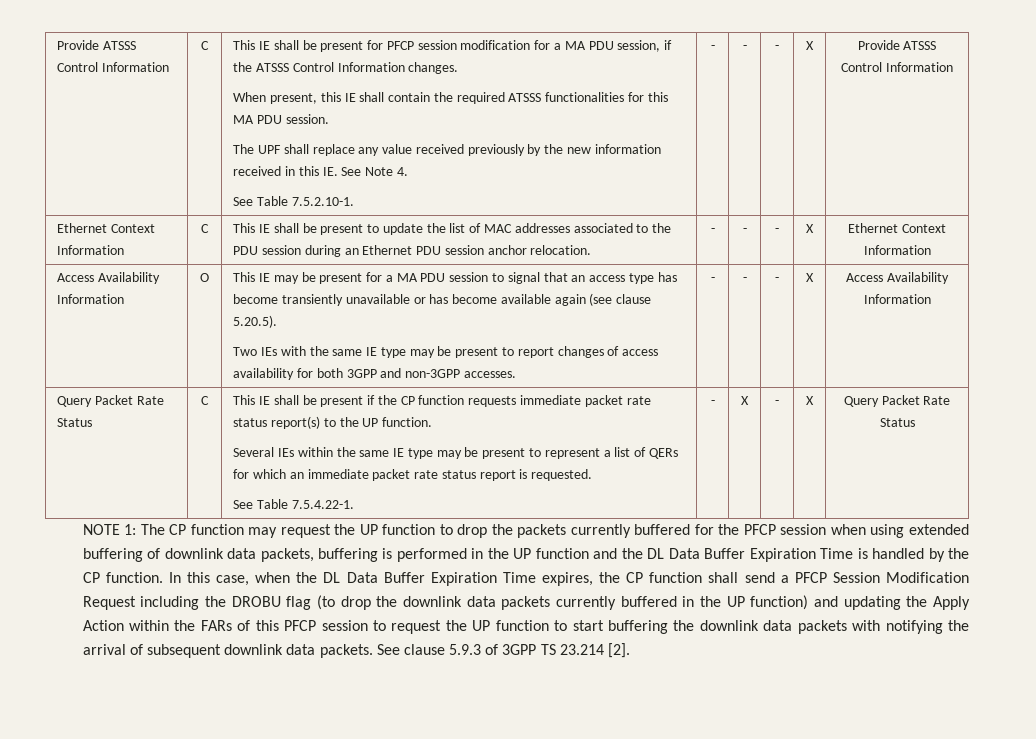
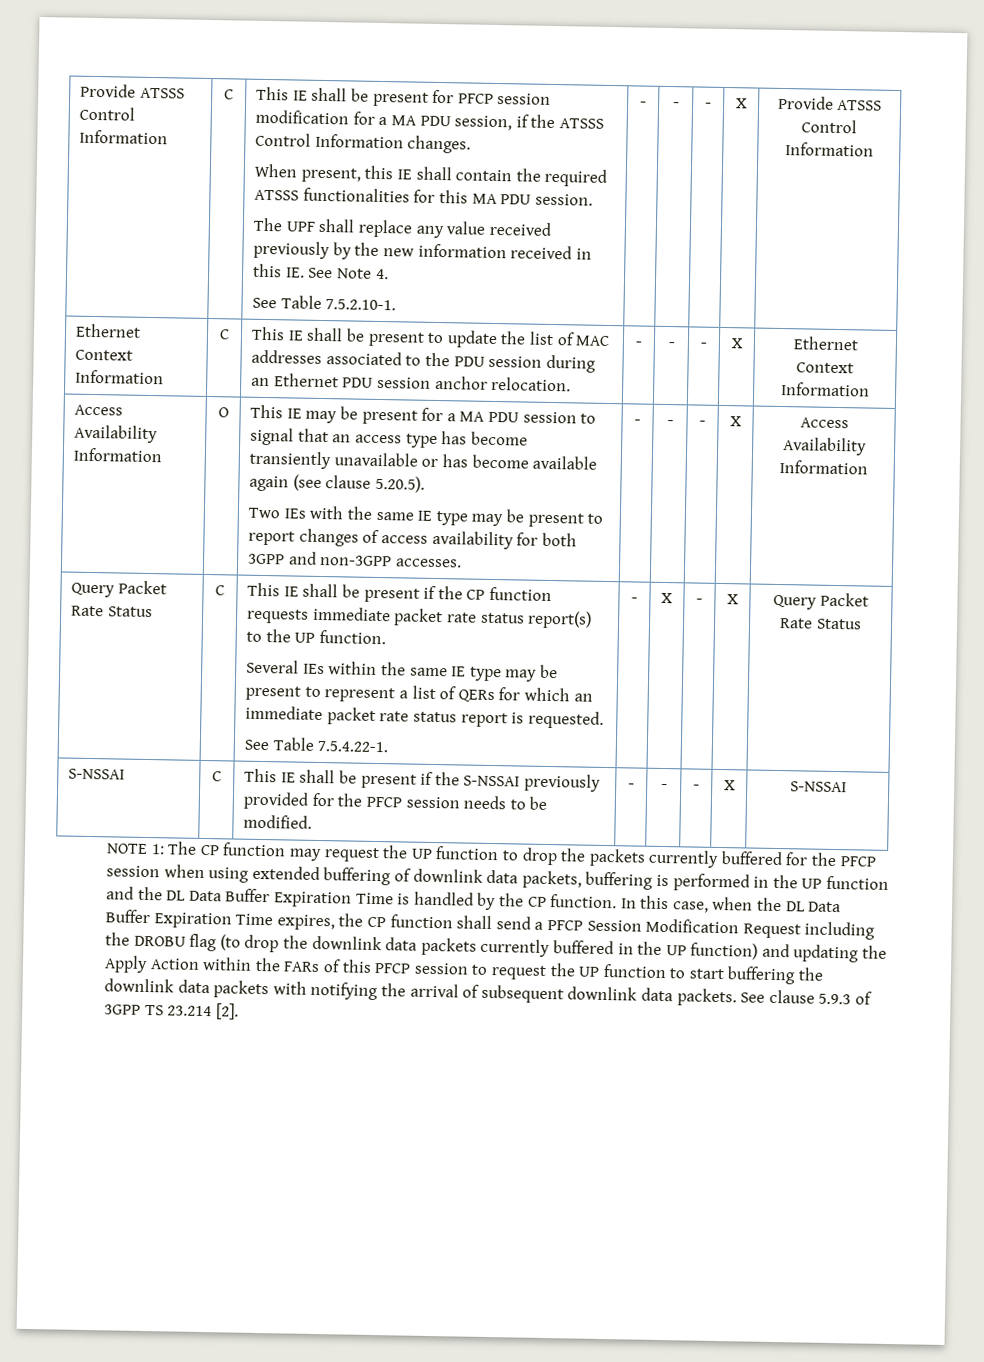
+ S-NSSAI | C | This IE shall be present if the S-NSSAI previously provided for the PFCP session needs to be modified. | - | - | - | X | S-NSSAI

